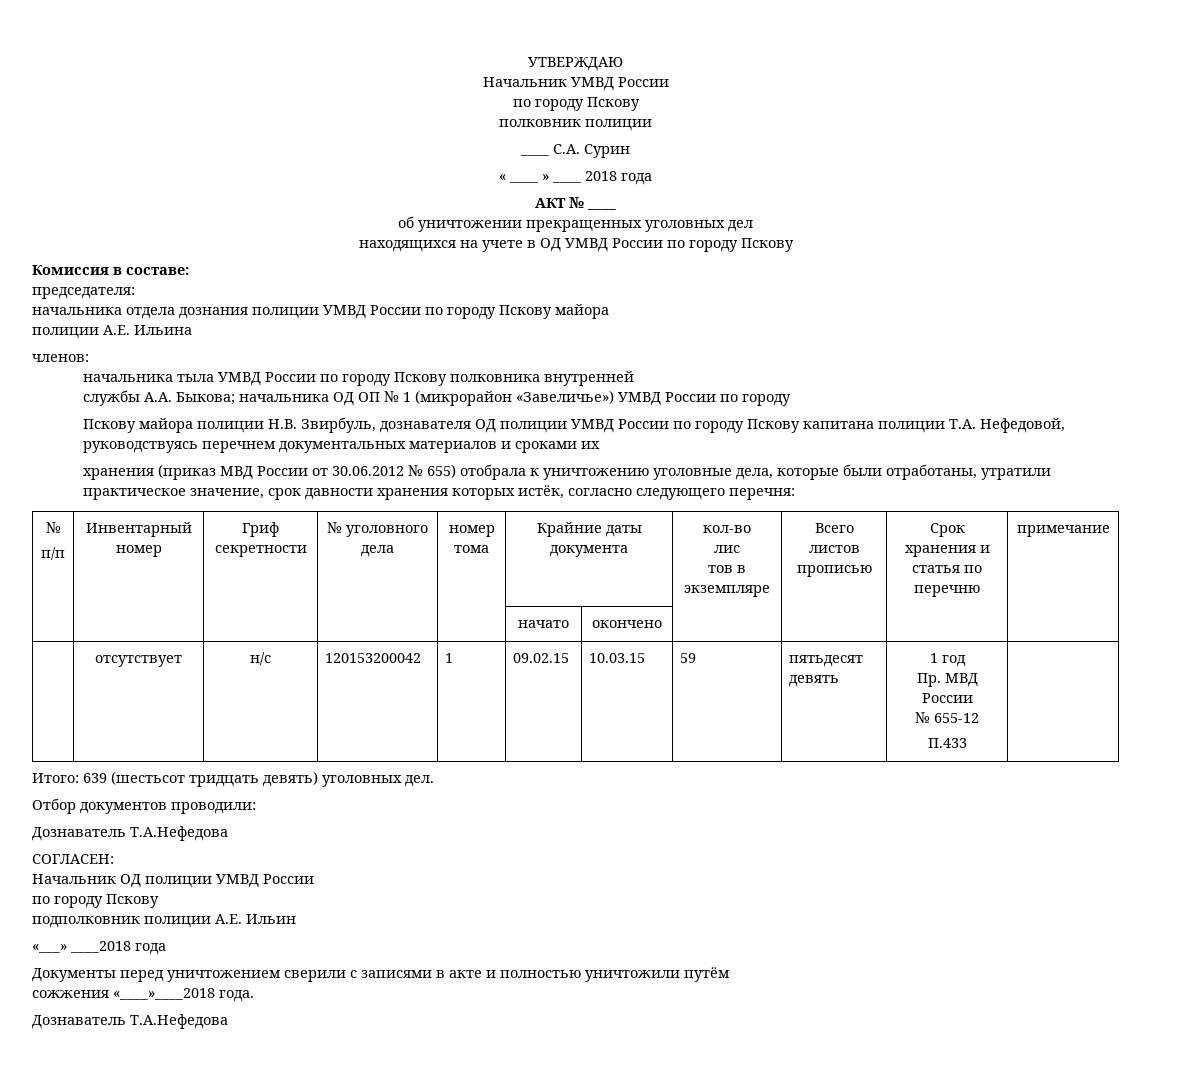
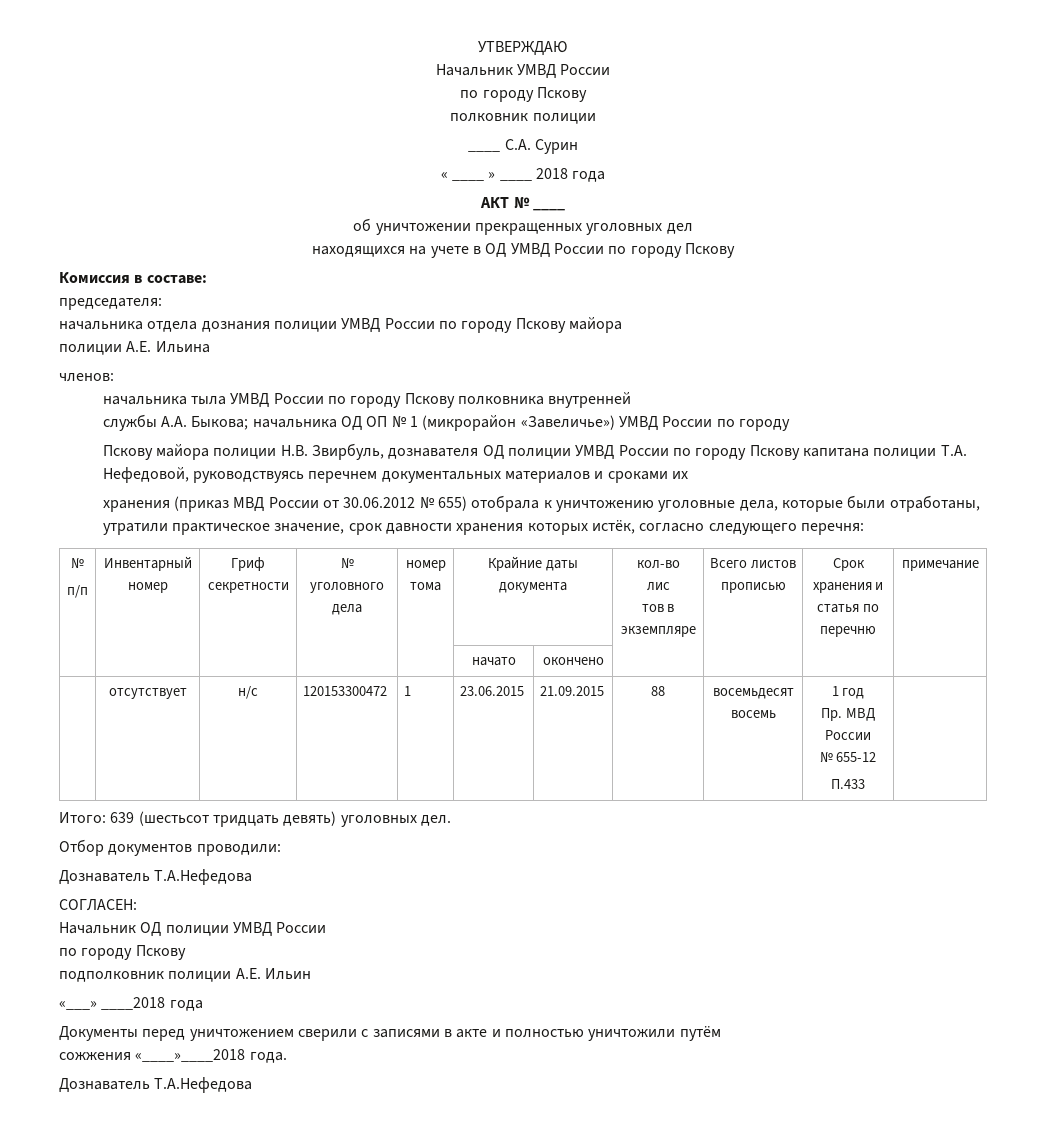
- | отсутствует | н/с | 120153200042 | 1 | 09.02.15 | 10.03.15 | 59 | пятьдесят девять | 1 год
+ | отсутствует | н/с | 120153300472 | 1 | 23.06.2015 | 21.09.2015 | 88 | восемьдесят восемь | 1 год

